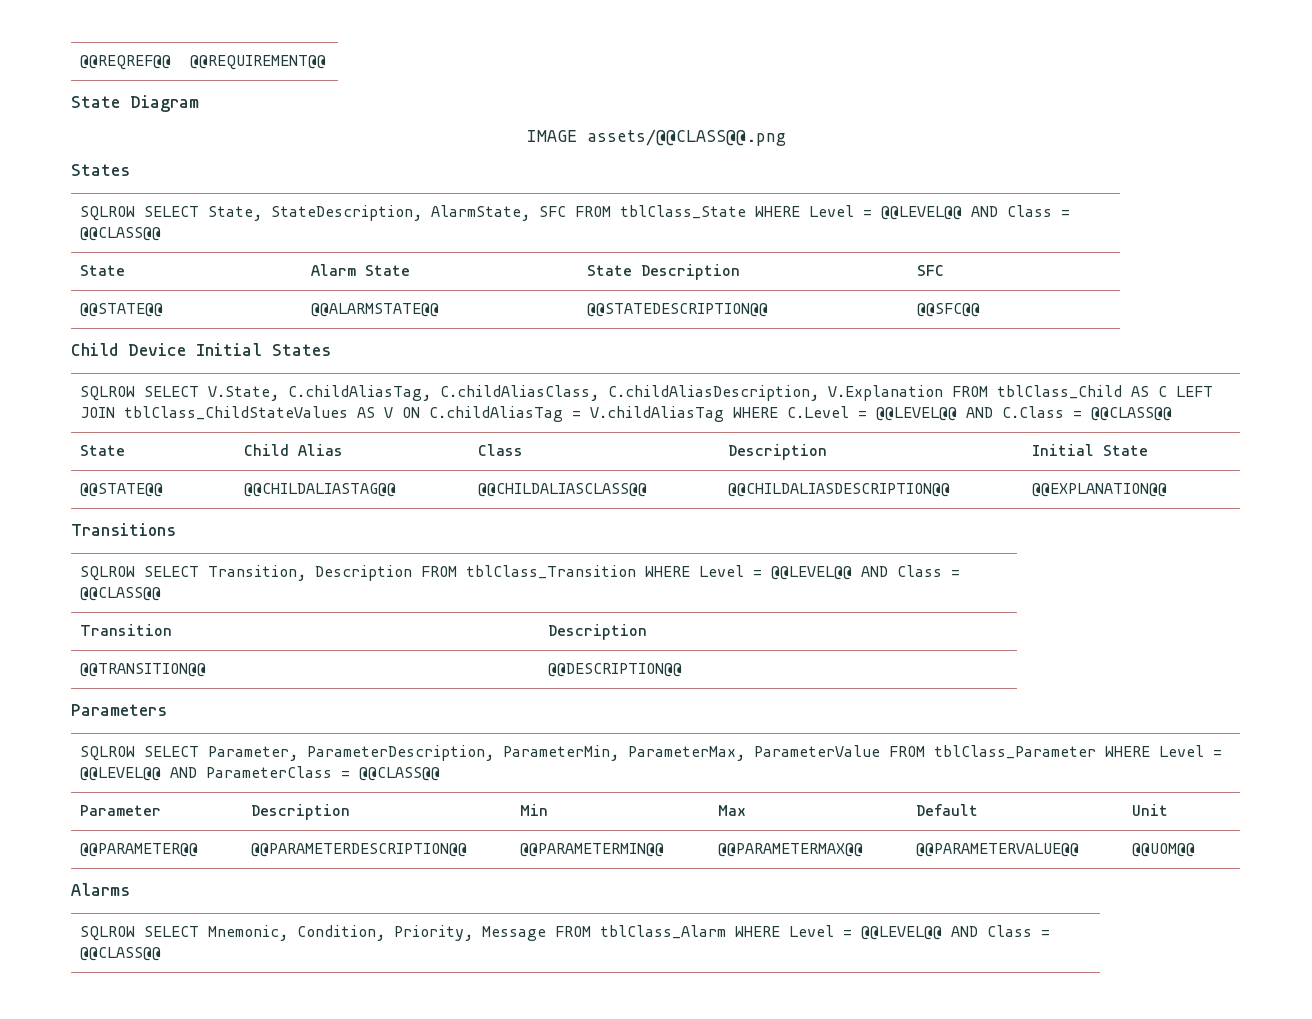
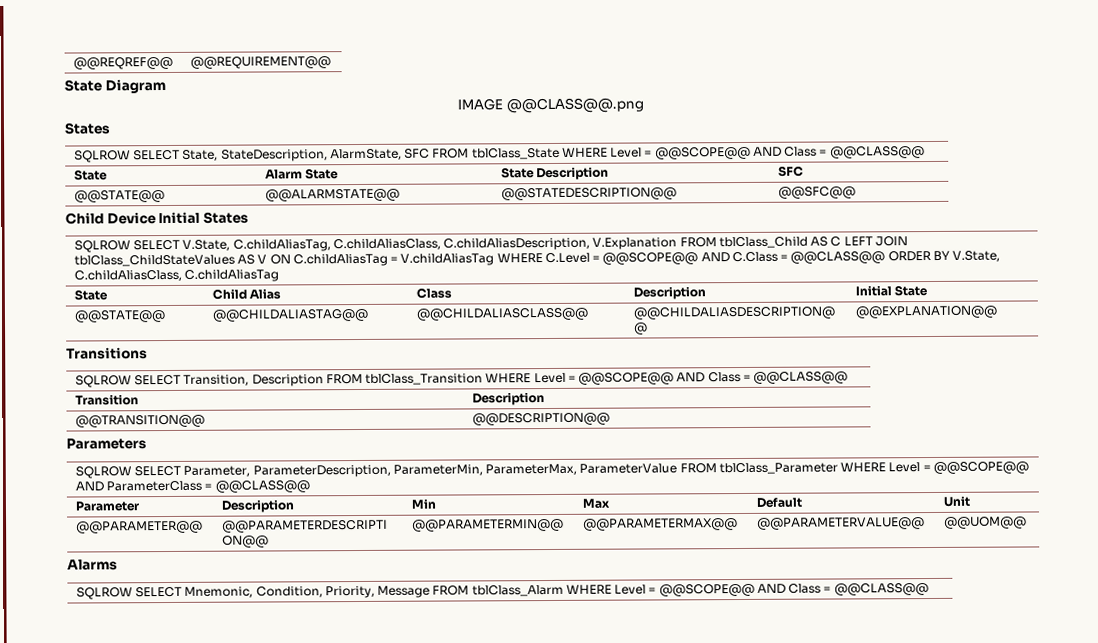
- IMAGE assets/@@CLASS@@.png
+ IMAGE @@CLASS@@.png
- SQLROW SELECT State, StateDescription, AlarmState, SFC FROM tblClass_State WHERE Level = @@LEVEL@@ AND Class = @@CLASS@@
+ SQLROW SELECT State, StateDescription, AlarmState, SFC FROM tblClass_State WHERE Level = @@SCOPE@@ AND Class = @@CLASS@@
- SQLROW SELECT V.State, C.childAliasTag, C.childAliasClass, C.childAliasDescription, V.Explanation FROM tblClass_Child AS C LEFT JOIN tblClass_ChildStateValues AS V ON C.childAliasTag = V.childAliasTag WHERE C.Level = @@LEVEL@@ AND C.Class = @@CLASS@@
+ SQLROW SELECT V.State, C.childAliasTag, C.childAliasClass, C.childAliasDescription, V.Explanation FROM tblClass_Child AS C LEFT JOIN tblClass_ChildStateValues AS V ON C.childAliasTag = V.childAliasTag WHERE C.Level = @@SCOPE@@ AND C.Class = @@CLASS@@ ORDER BY V.State, C.childAliasClass, C.childAliasTag
- SQLROW SELECT Transition, Description FROM tblClass_Transition WHERE Level = @@LEVEL@@ AND Class = @@CLASS@@
+ SQLROW SELECT Transition, Description FROM tblClass_Transition WHERE Level = @@SCOPE@@ AND Class = @@CLASS@@
- SQLROW SELECT Parameter, ParameterDescription, ParameterMin, ParameterMax, ParameterValue FROM tblClass_Parameter WHERE Level = @@LEVEL@@ AND ParameterClass = @@CLASS@@
+ SQLROW SELECT Parameter, ParameterDescription, ParameterMin, ParameterMax, ParameterValue FROM tblClass_Parameter WHERE Level = @@SCOPE@@ AND ParameterClass = @@CLASS@@
- SQLROW SELECT Mnemonic, Condition, Priority, Message FROM tblClass_Alarm WHERE Level = @@LEVEL@@ AND Class = @@CLASS@@
+ SQLROW SELECT Mnemonic, Condition, Priority, Message FROM tblClass_Alarm WHERE Level = @@SCOPE@@ AND Class = @@CLASS@@

